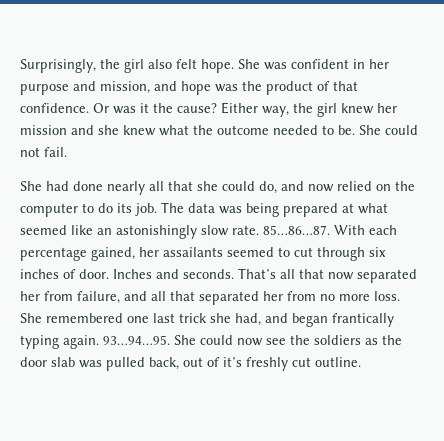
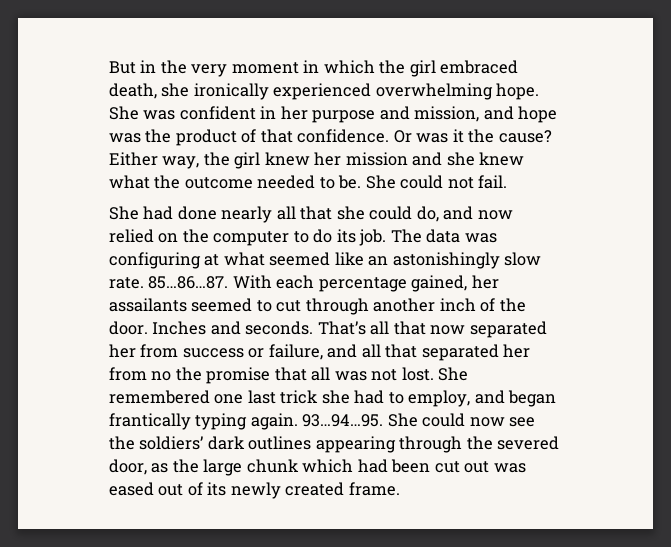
- Surprisingly, the girl also felt hope.
+ But in the very moment in which the girl embraced death, she ironically experienced overwhelming hope.
- The data was being prepared at what seemed like an astonishingly slow rate.
+ The data was configuring at what seemed like an astonishingly slow rate.
- With each percentage gained, her assailants seemed to cut through six inches of door.
+ With each percentage gained, her assailants seemed to cut through another inch of the door.
- That’s all that now separated her from failure, and all that separated her from no more loss.
+ That’s all that now separated her from success or failure, and all that separated her from no the promise that all was not lost.
- She remembered one last trick she had, and began frantically typing again.
+ She remembered one last trick she had to employ, and began frantically typing again.
- She could now see the soldiers as the door slab was pulled back, out of it’s freshly cut outline.
+ She could now see the soldiers’ dark outlines appearing through the severed door, as the large chunk which had been cut out was eased out of its newly created frame.

